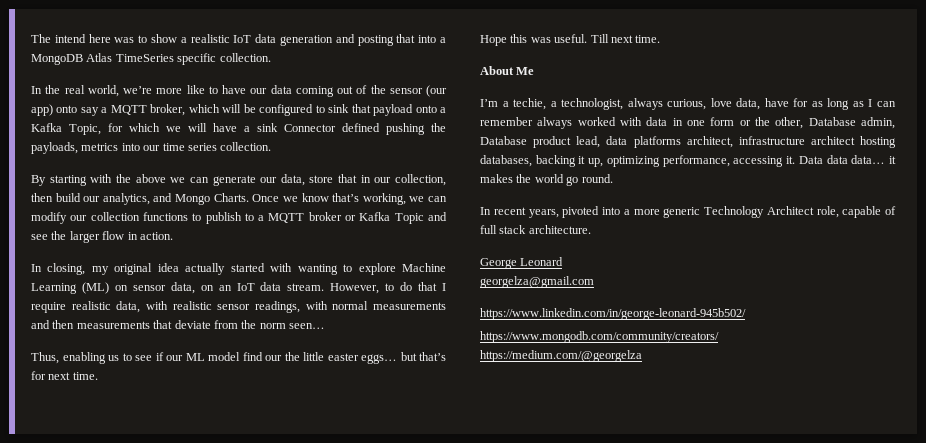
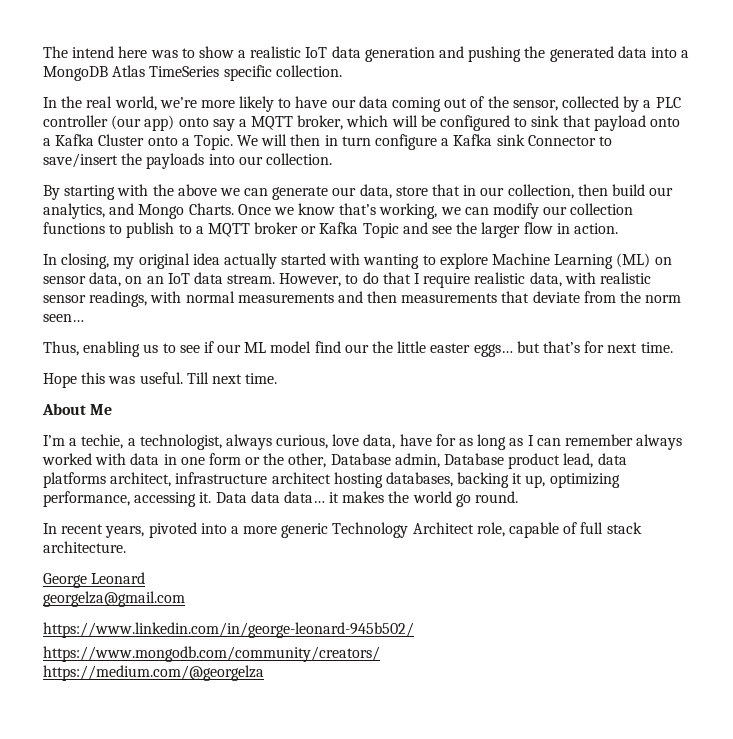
- The intend here was to show a realistic IoT data generation and posting that into a MongoDB Atlas TimeSeries specific collection.
+ The intend here was to show a realistic IoT data generation and pushing the generated data into a MongoDB Atlas TimeSeries specific collection.
- In the real world, we’re more like to have our data coming out of the sensor (our app) onto say a MQTT broker, which will be configured to sink that payload onto a Kafka Topic, for which we will have a sink Connector defined pushing the payloads, metrics into our time series collection.
+ In the real world, we’re more likely to have our data coming out of the sensor, collected by a PLC controller (our app) onto say a MQTT broker, which will be configured to sink that payload onto a Kafka Cluster onto a Topic. We will then in turn configure a Kafka sink Connector to save/insert the payloads into our collection.

